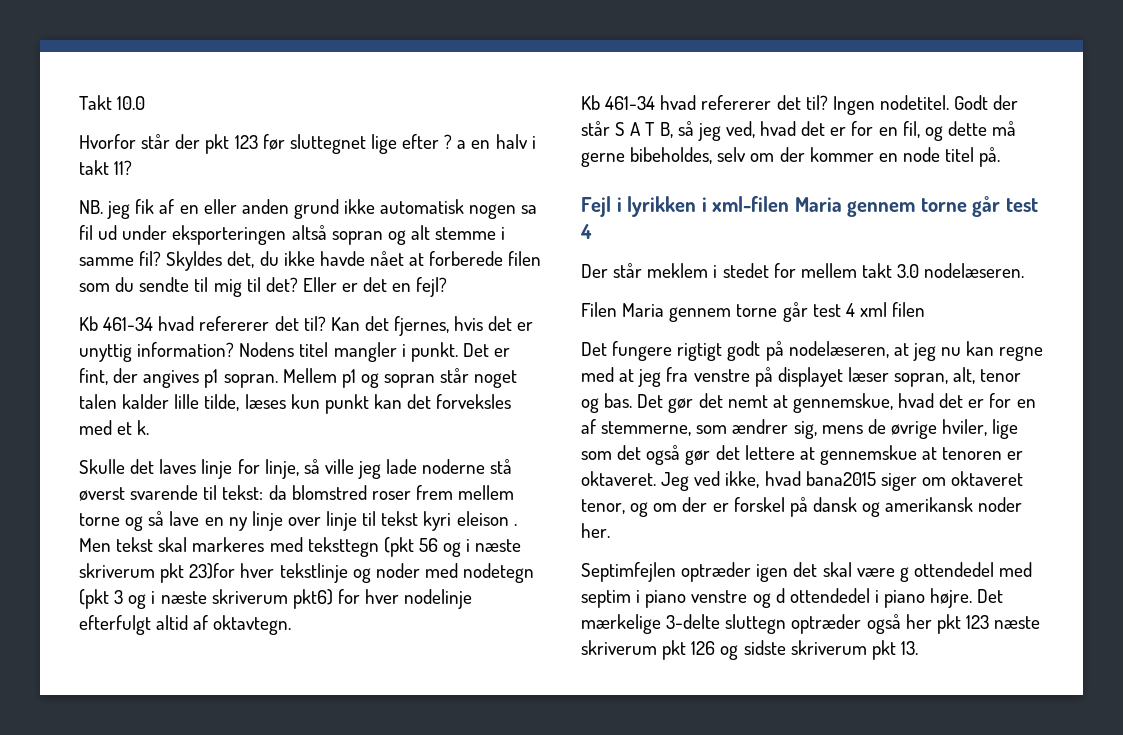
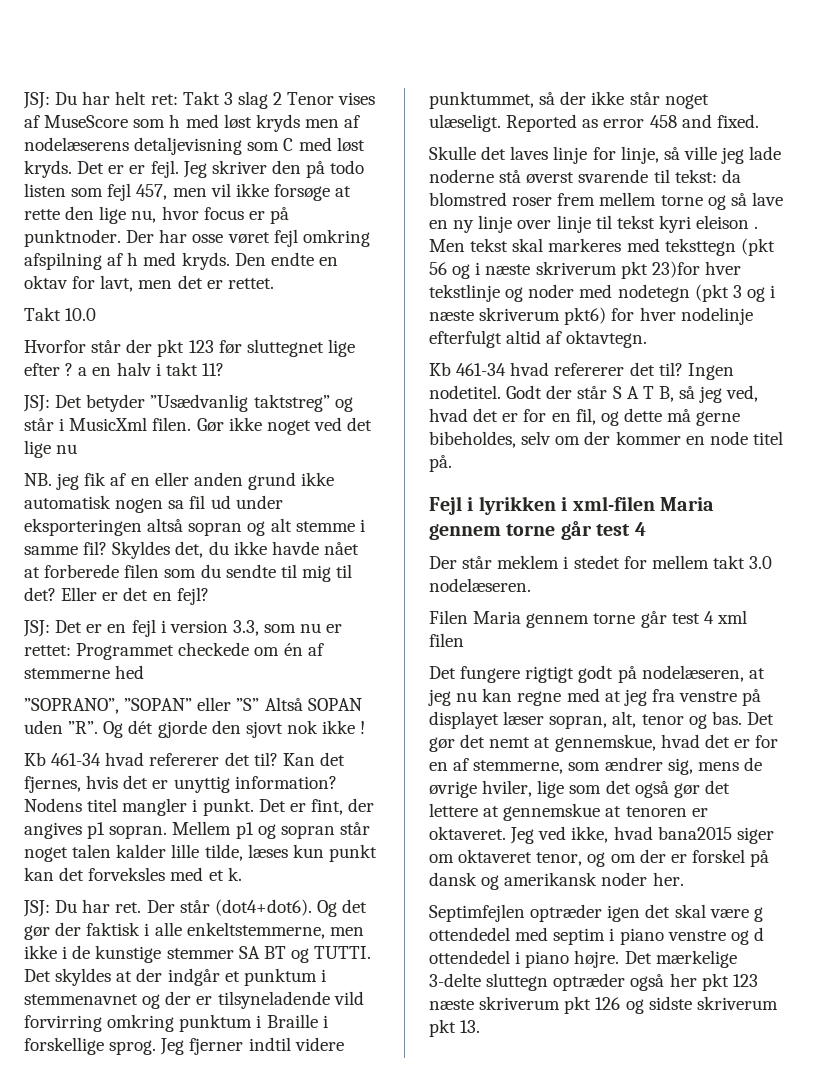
+ JSJ: Du har helt ret: Takt 3 slag 2 Tenor vises af MuseScore som h med løst kryds men af nodelæserens detaljevisning som C med løst kryds. Det er er fejl. Jeg skriver den på todo listen som fejl 457, men vil ikke forsøge at rette den lige nu, hvor focus er på punktnoder. Der har osse vøret fejl omkring afspilning af h med kryds. Den endte en oktav for lavt, men det er rettet.
+ JSJ: Det betyder ”Usædvanlig taktstreg” og står i MusicXml filen. Gør ikke noget ved det lige nu
+ JSJ: Det er en fejl i version 3.3, som nu er rettet: Programmet checkede om én af stemmerne hed
+ ”SOPRANO”, ”SOPAN” eller ”S” Altså SOPAN uden ”R”. Og dét gjorde den sjovt nok ikke !
+ JSJ: Du har ret. Der står (dot4+dot6). Og det gør der faktisk i alle enkeltstemmerne, men ikke i de kunstige stemmer SA BT og TUTTI. Det skyldes at der indgår et punktum i stemmenavnet og der er tilsyneladende vild forvirring omkring punktum i Braille i forskellige sprog. Jeg fjerner indtil videre punktummet, så der ikke står noget ulæseligt. Reported as error 458 and fixed.

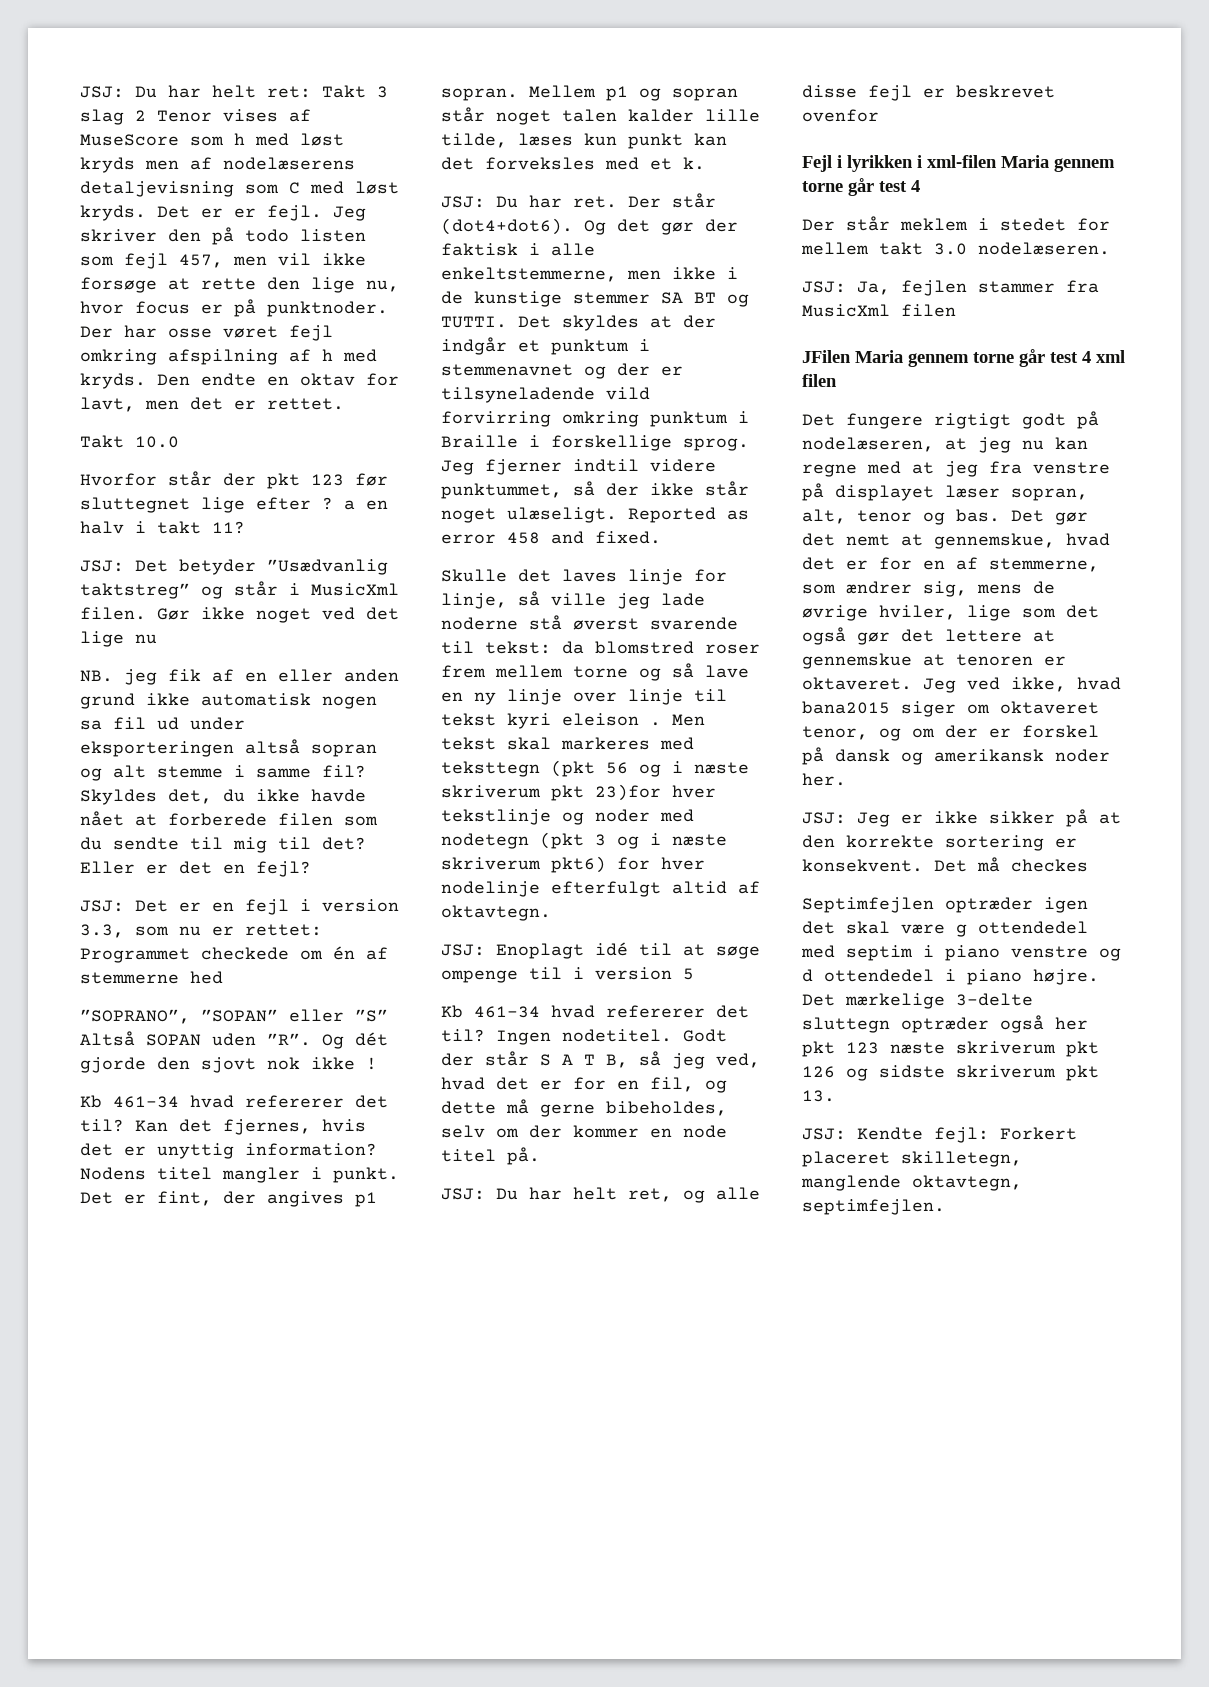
+ JSJ: Enoplagt idé til at søge ompenge til i version 5
+ JSJ: Du har helt ret, og alle disse fejl er beskrevet ovenfor
- Filen Maria gennem torne går test 4 xml filen
+ JSJ: Ja, fejlen stammer fra MusicXml filen
+ JFilen Maria gennem torne går test 4 xml filen
+ JSJ: Jeg er ikke sikker på at den korrekte sortering er konsekvent. Det må checkes
+ JSJ: Kendte fejl: Forkert placeret skilletegn, manglende oktavtegn, septimfejlen.

